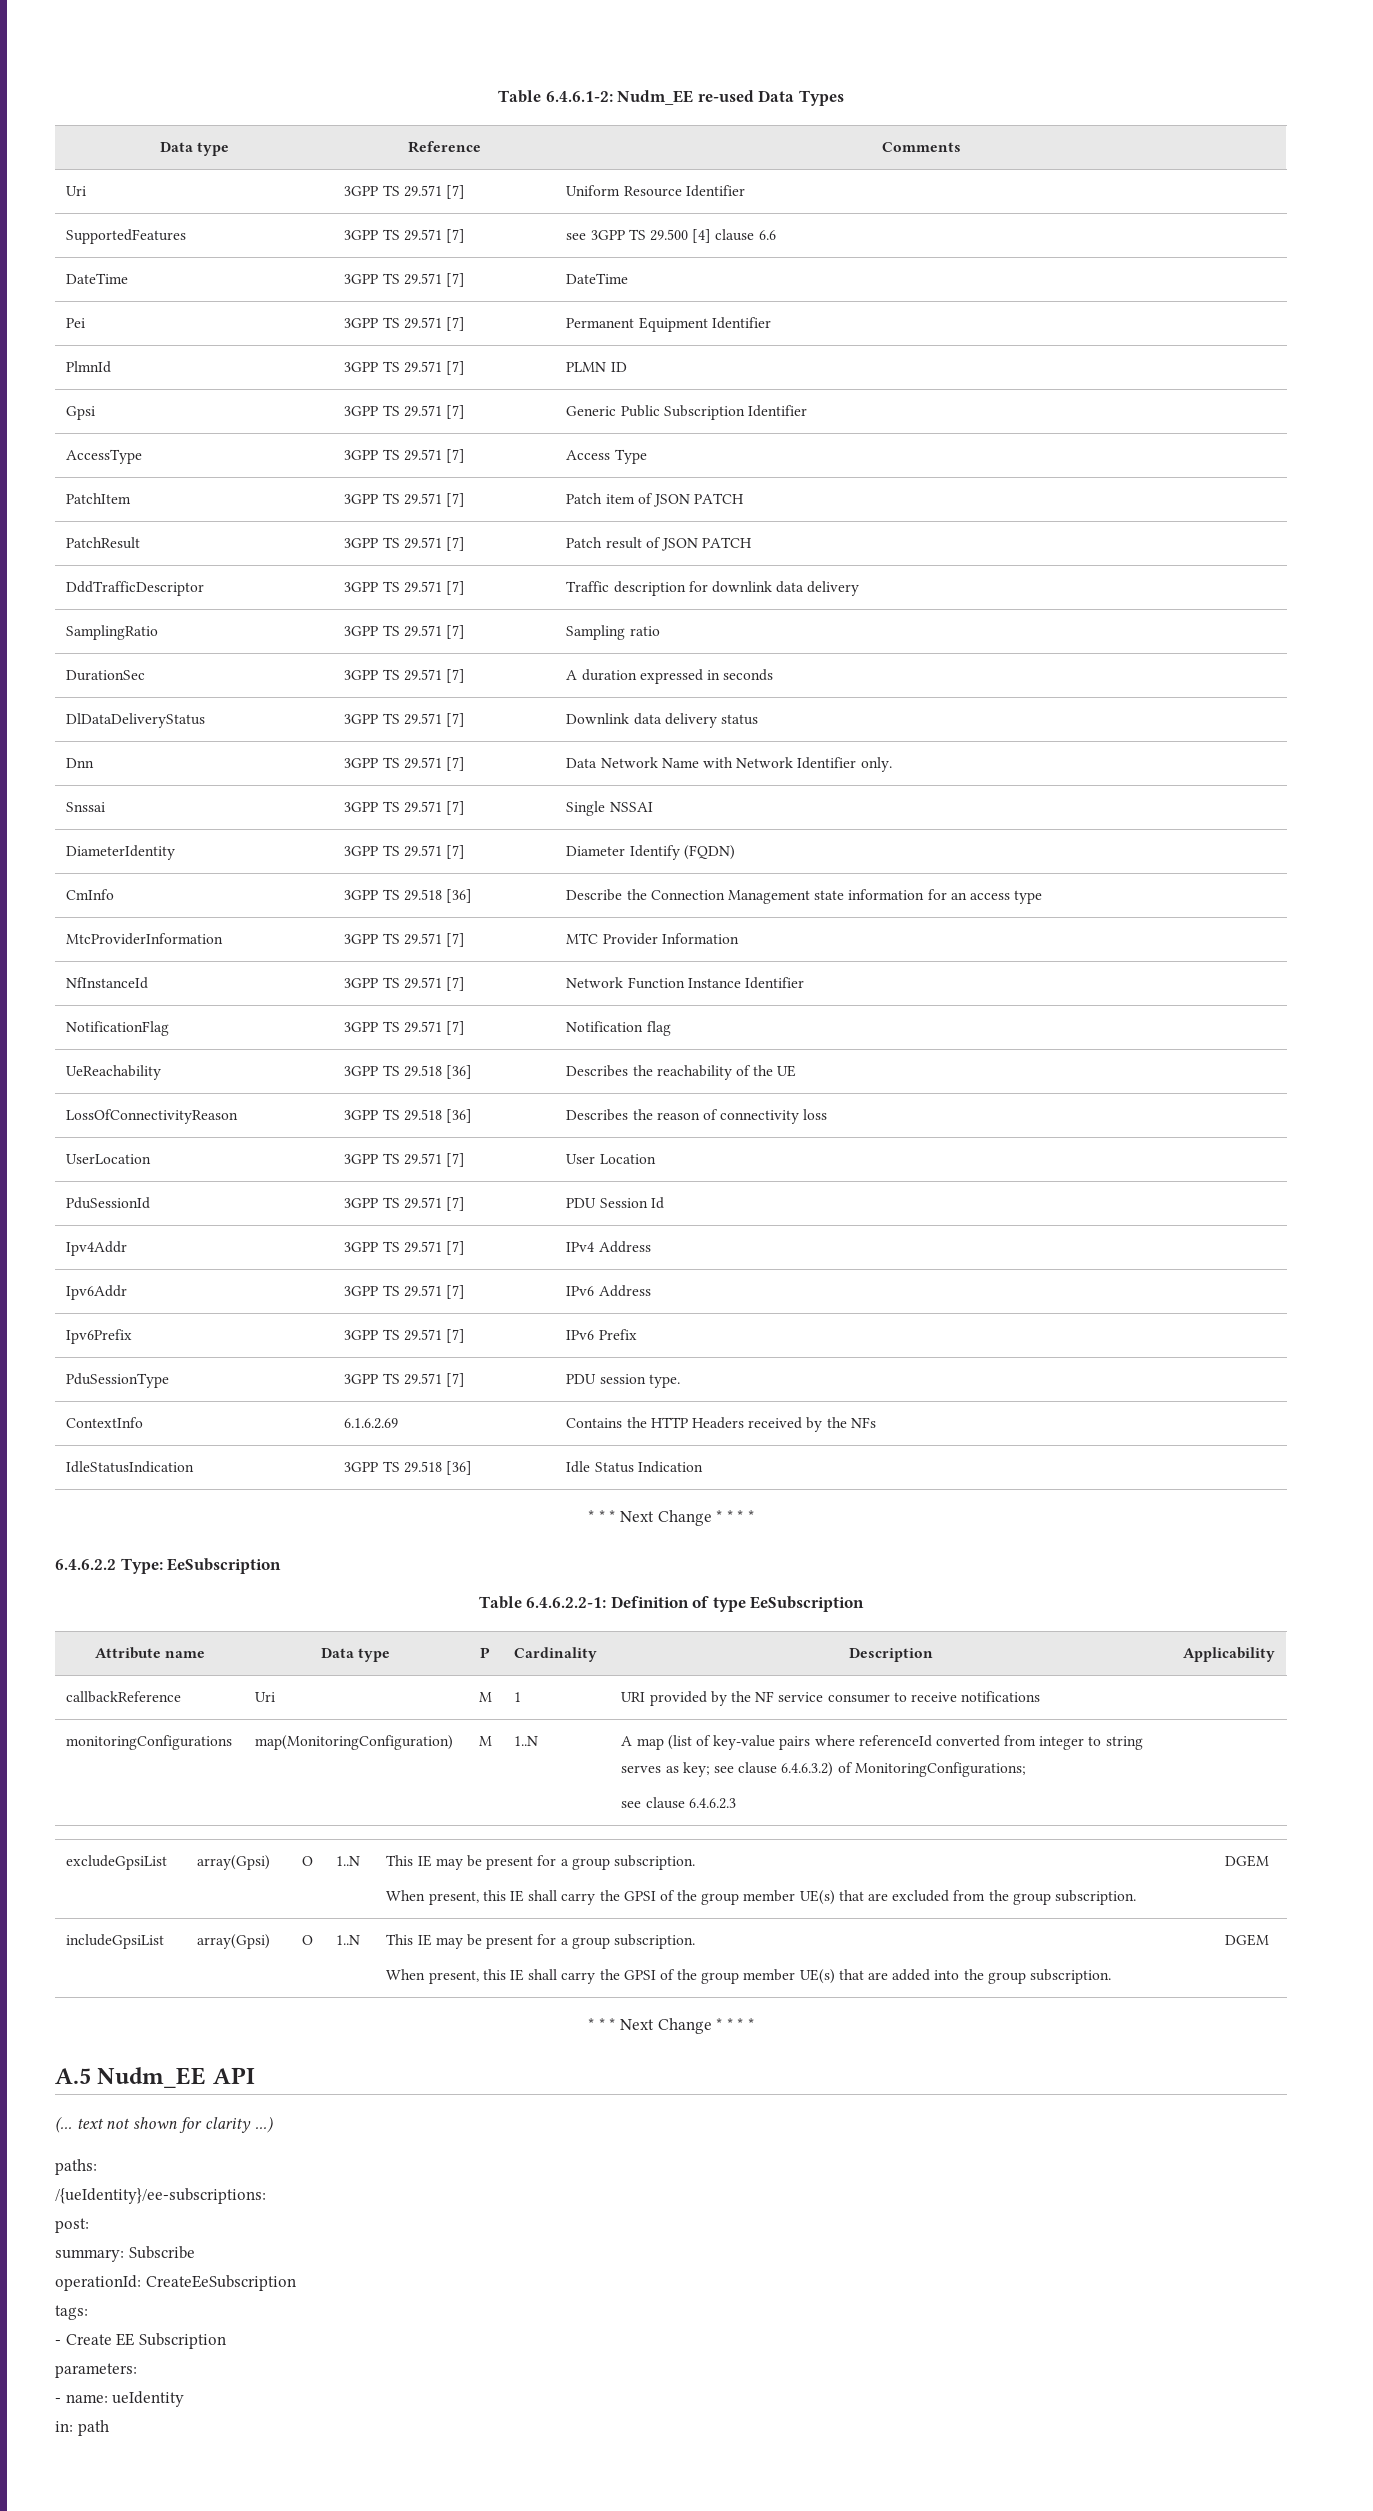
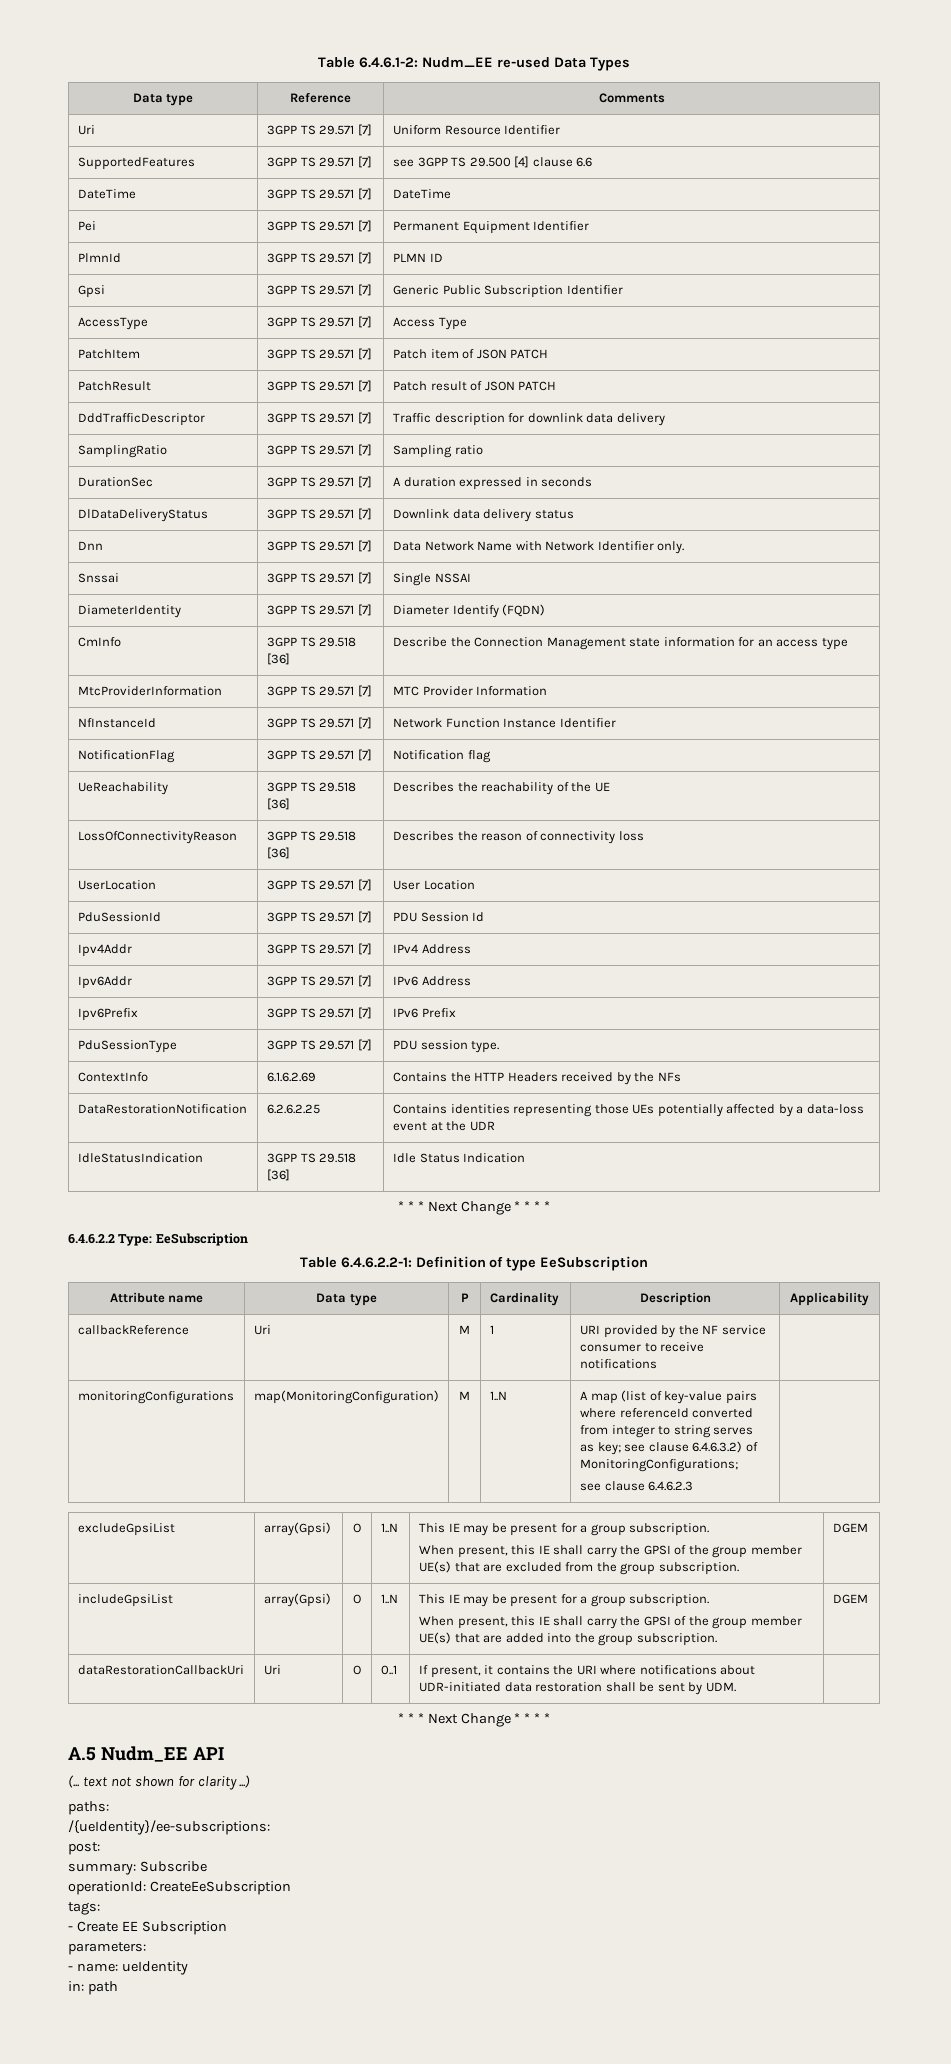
+ DataRestorationNotification | 6.2.6.2.25 | Contains identities representing those UEs potentially affected by a data-loss event at the UDR
+ dataRestorationCallbackUri | Uri | O | 0..1 | If present, it contains the URI where notifications about UDR-initiated data restoration shall be sent by UDM. |

